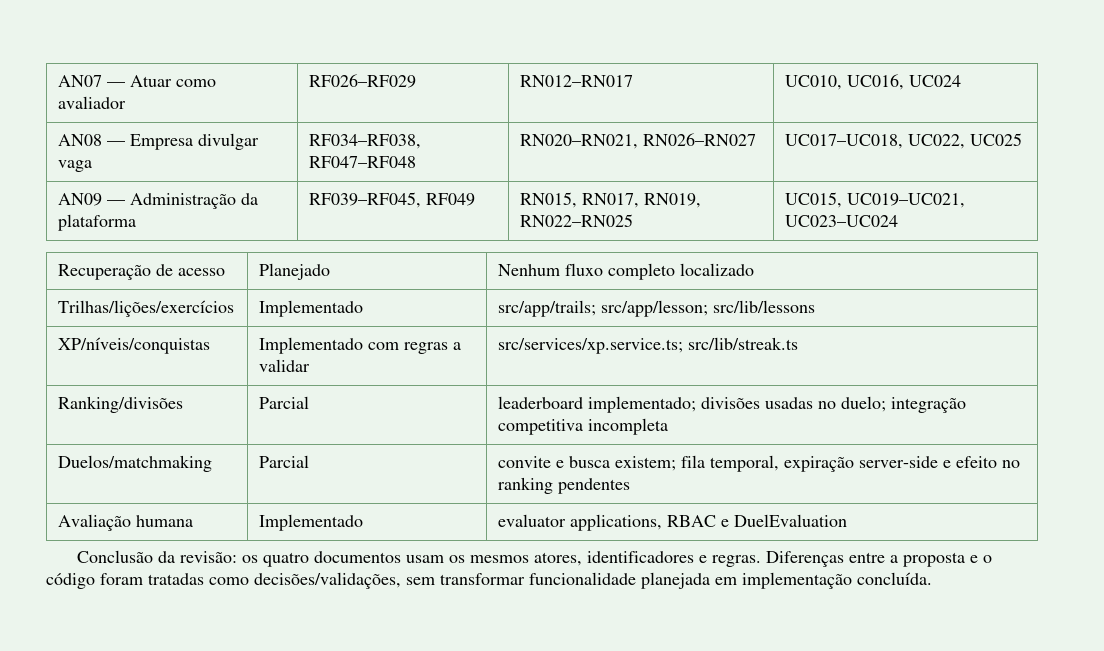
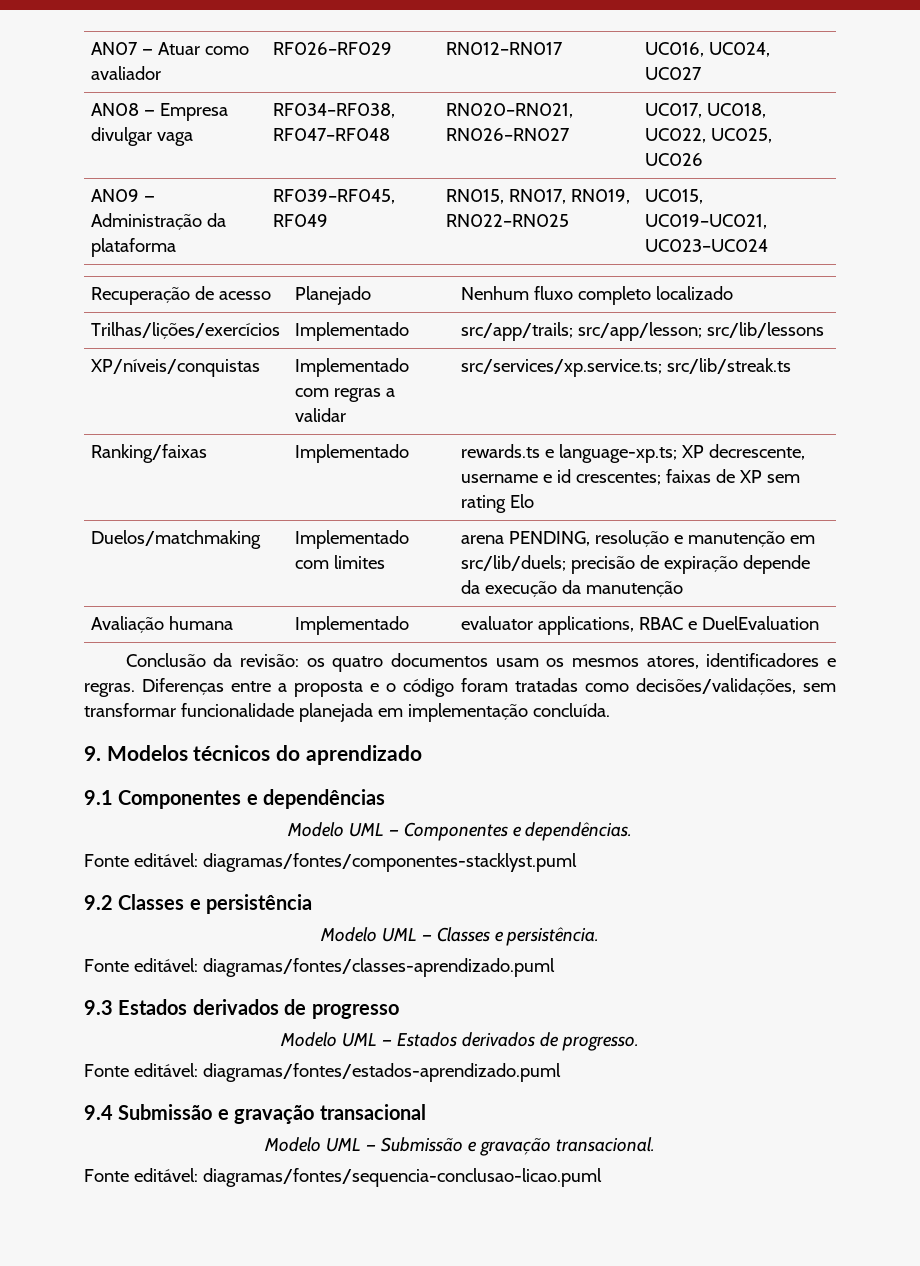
- AN07 — Atuar como avaliador | RF026–RF029 | RN012–RN017 | UC010, UC016, UC024
+ AN07 — Atuar como avaliador | RF026–RF029 | RN012–RN017 | UC016, UC024, UC027
- AN08 — Empresa divulgar vaga | RF034–RF038, RF047–RF048 | RN020–RN021, RN026–RN027 | UC017–UC018, UC022, UC025
+ AN08 — Empresa divulgar vaga | RF034–RF038, RF047–RF048 | RN020–RN021, RN026–RN027 | UC017, UC018, UC022, UC025, UC026
- Ranking/divisões | Parcial | leaderboard implementado; divisões usadas no duelo; integração competitiva incompleta
- Duelos/matchmaking | Parcial | convite e busca existem; fila temporal, expiração server-side e efeito no ranking pendentes
+ Ranking/faixas | Implementado | rewards.ts e language-xp.ts; XP decrescente, username e id crescentes; faixas de XP sem rating Elo
+ Duelos/matchmaking | Implementado com limites | arena PENDING, resolução e manutenção em src/lib/duels; precisão de expiração depende da execução da manutenção
+ 9. Modelos técnicos do aprendizado
+ 9.1 Componentes e dependências
+ Modelo UML — Componentes e dependências.
+ Fonte editável: diagramas/fontes/componentes-stacklyst.puml
+ 9.2 Classes e persistência
+ Modelo UML — Classes e persistência.
+ Fonte editável: diagramas/fontes/classes-aprendizado.puml
+ 9.3 Estados derivados de progresso
+ Modelo UML — Estados derivados de progresso.
+ Fonte editável: diagramas/fontes/estados-aprendizado.puml
+ 9.4 Submissão e gravação transacional
+ Modelo UML — Submissão e gravação transacional.
+ Fonte editável: diagramas/fontes/sequencia-conclusao-licao.puml

